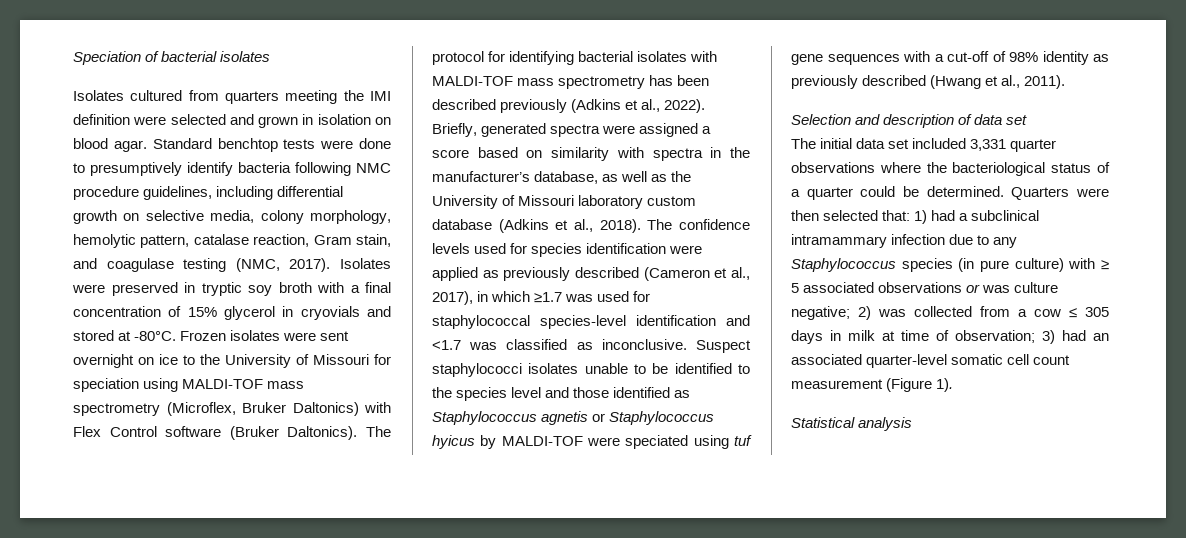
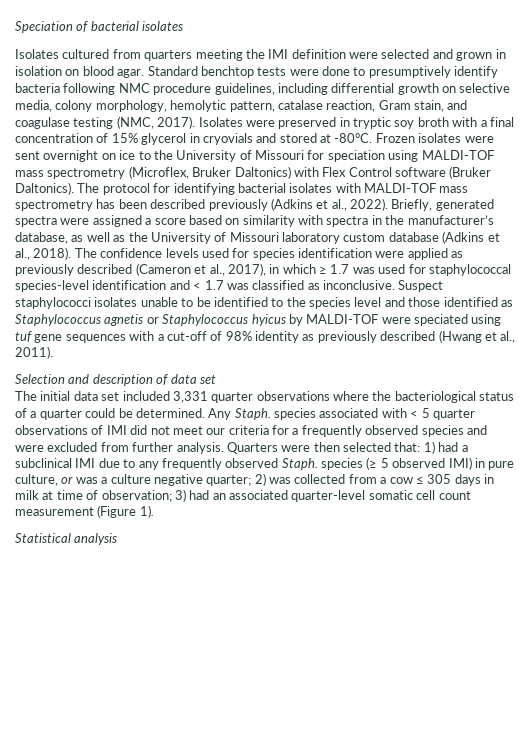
- The confidence levels used for species identification were applied as previously described (Cameron et al., 2017), in which ≥1.7 was used for staphylococcal species-level identification and <1.7 was classified as inconclusive.
+ The confidence levels used for species identification were applied as previously described (Cameron et al., 2017), in which ≥ 1.7 was used for staphylococcal species-level identification and < 1.7 was classified as inconclusive.
+ Any Staph. species associated with < 5 quarter observations of IMI did not meet our criteria for a frequently observed species and were excluded from further analysis.
- Quarters were then selected that: 1) had a subclinical intramammary infection due to any Staphylococcus species (in pure culture) with ≥ 5 associated observations or was culture negative; 2) was collected from a cow ≤ 305 days in milk at time of observation; 3) had an associated quarter-level somatic cell count measurement (Figure 1).
+ Quarters were then selected that: 1) had a subclinical IMI due to any frequently observed Staph. species (≥ 5 observed IMI) in pure culture, or was a culture negative quarter; 2) was collected from a cow ≤ 305 days in milk at time of observation; 3) had an associated quarter-level somatic cell count measurement (Figure 1).

